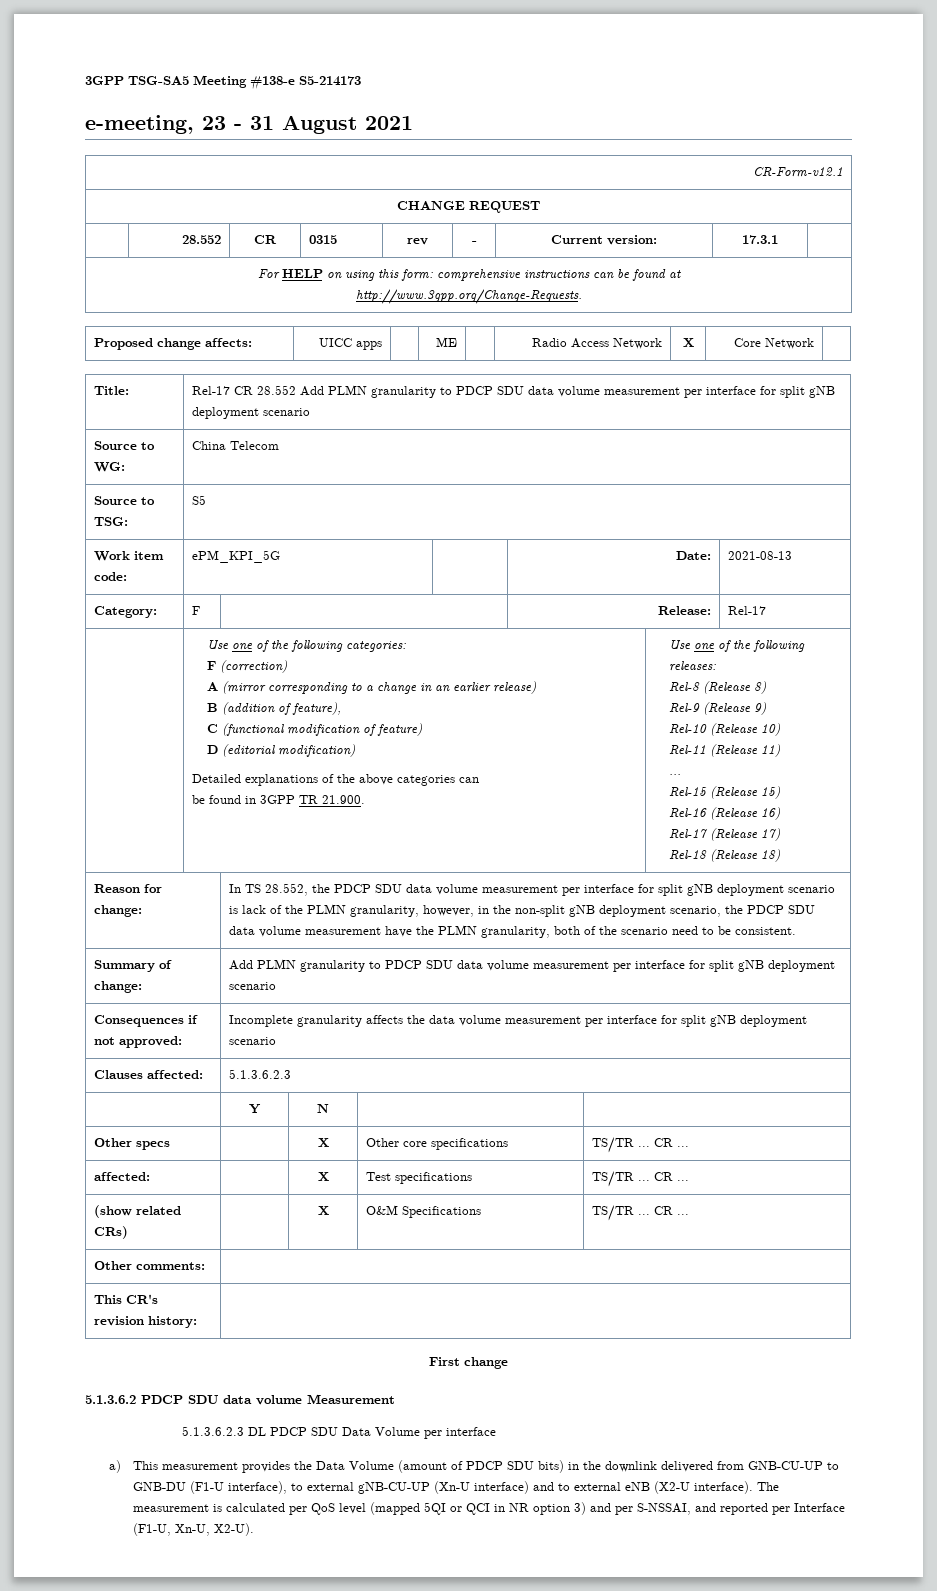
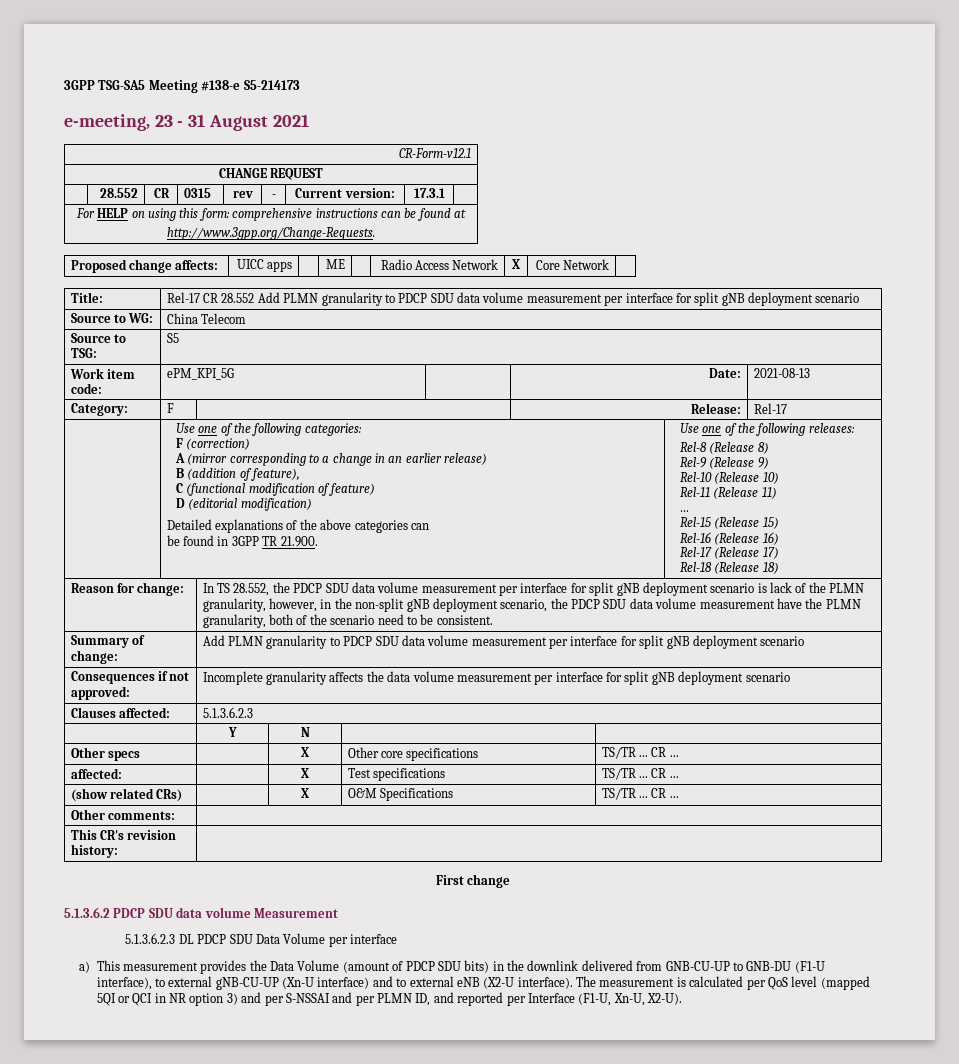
- The measurement is calculated per QoS level (mapped 5QI or QCI in NR option 3) and per S-NSSAI, and reported per Interface (F1-U, Xn-U, X2-U).
+ The measurement is calculated per QoS level (mapped 5QI or QCI in NR option 3) and per S-NSSAI and per PLMN ID, and reported per Interface (F1-U, Xn-U, X2-U).

